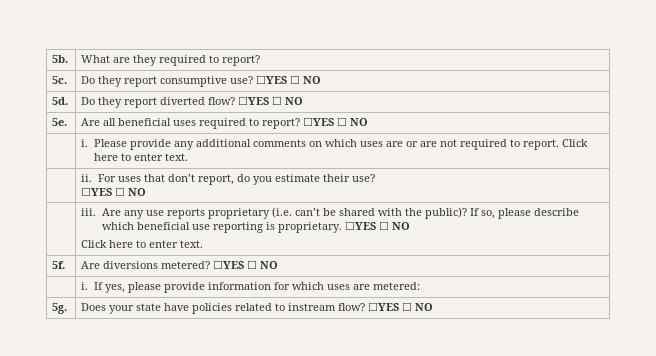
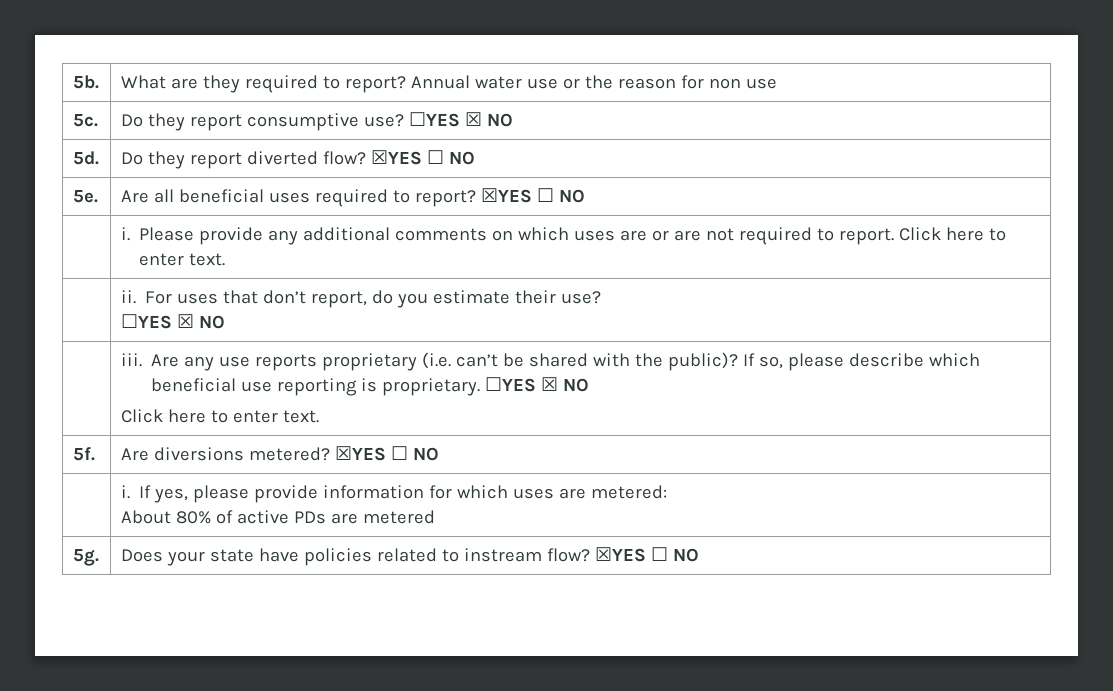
- 5b. | What are they required to report?
+ 5b. | What are they required to report? Annual water use or the reason for non use
- 5c. | Do they report consumptive use? ☐YES ☐ NO
+ 5c. | Do they report consumptive use? ☐YES ☒ NO
- 5d. | Do they report diverted flow? ☐YES ☐ NO
+ 5d. | Do they report diverted flow? ☒YES ☐ NO
- 5e. | Are all beneficial uses required to report? ☐YES ☐ NO
+ 5e. | Are all beneficial uses required to report? ☒YES ☐ NO
  | ii. For uses that don’t report, do you estimate their use?
- ☐YES ☐ NO
+ ☐YES ☒ NO
- | iii. Are any use reports proprietary (i.e. can’t be shared with the public)? If so, please describe which beneficial use reporting is proprietary. ☐YES ☐ NO
+ | iii. Are any use reports proprietary (i.e. can’t be shared with the public)? If so, please describe which beneficial use reporting is proprietary. ☐YES ☒ NO
- 5f. | Are diversions metered? ☐YES ☐ NO
+ 5f. | Are diversions metered? ☒YES ☐ NO
  | i. If yes, please provide information for which uses are metered:
+ About 80% of active PDs are metered
- 5g. | Does your state have policies related to instream flow? ☐YES ☐ NO
+ 5g. | Does your state have policies related to instream flow? ☒YES ☐ NO

